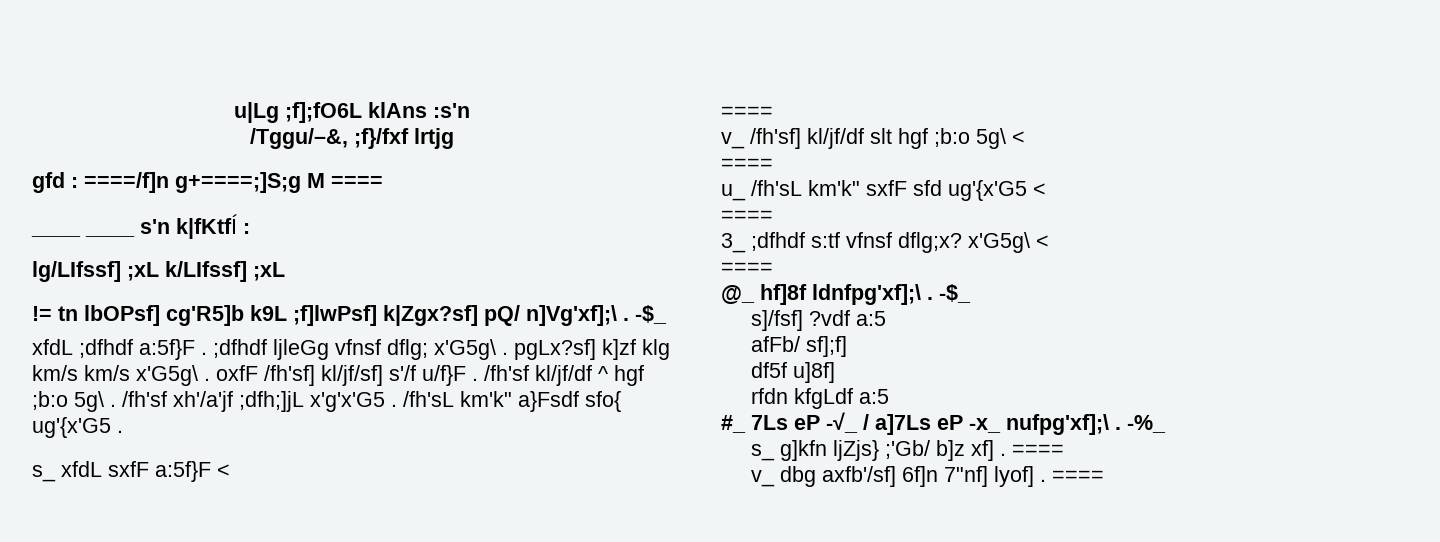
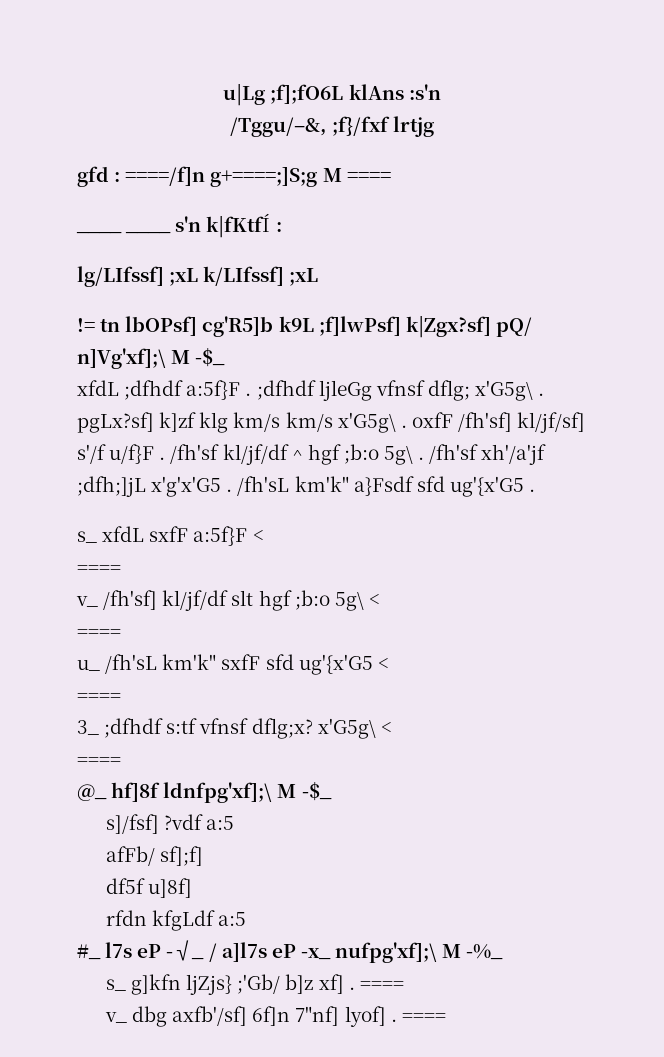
- != tn lbOPsf] cg'R5]b k9L ;f]lwPsf] k|Zgx?sf] pQ/ n]Vg'xf];\ . -$_
+ != tn lbOPsf] cg'R5]b k9L ;f]lwPsf] k|Zgx?sf] pQ/ n]Vg'xf];\ M -$_
- /fh'sL km'k" a}Fsdf sfo{ ug'{x'G5 .
+ /fh'sL km'k" a}Fsdf sfd ug'{x'G5 .
- @_ hf]8f ldnfpg'xf];\ . -$_
+ @_ hf]8f ldnfpg'xf];\ M -$_
- #_ 7Ls eP -√_ / a]7Ls eP -x_ nufpg'xf];\ . -%_
+ #_ l7s eP -√_ / a]l7s eP -x_ nufpg'xf];\ M -%_

